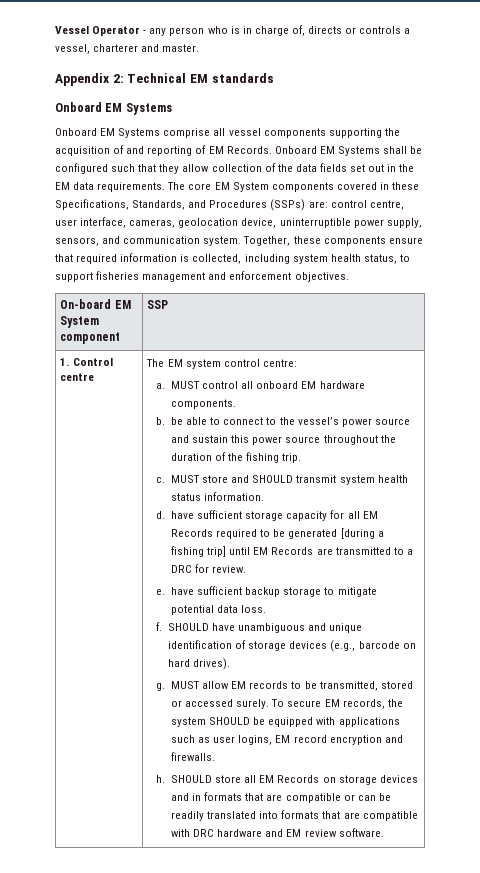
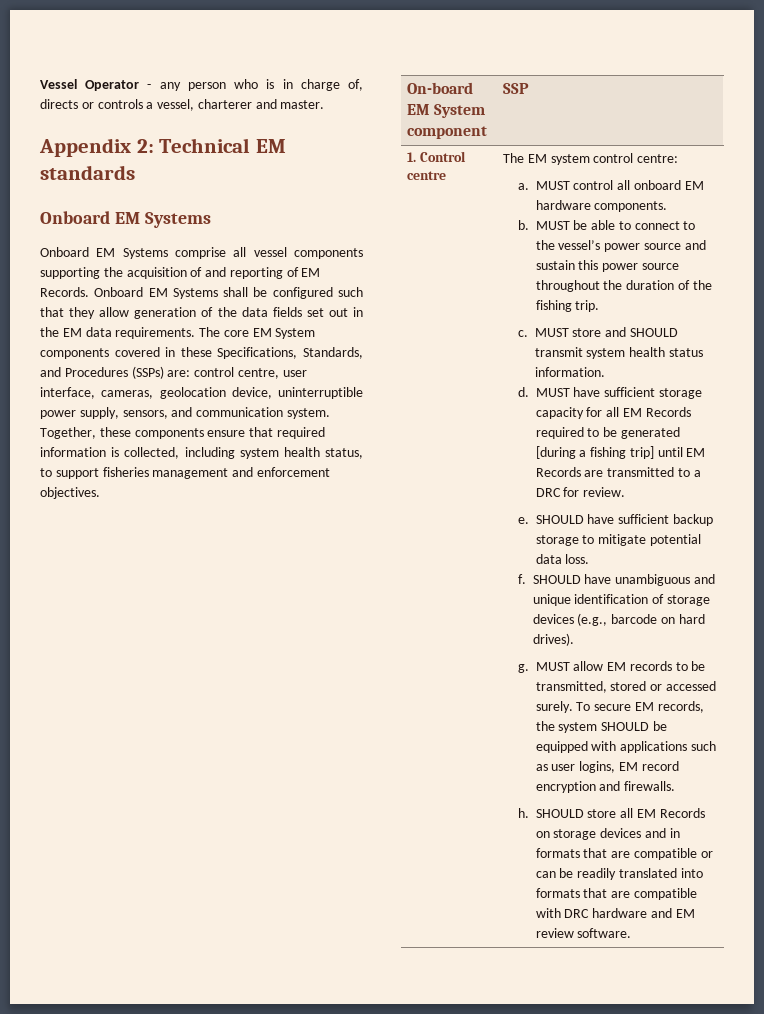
- Onboard EM Systems shall be configured such that they allow collection of the data fields set out in the EM data requirements.
+ Onboard EM Systems shall be configured such that they allow generation of the data fields set out in the EM data requirements.
- b. be able to connect to the vessel’s power source and sustain this power source throughout the duration of the fishing trip.
+ b. MUST be able to connect to the vessel’s power source and sustain this power source throughout the duration of the fishing trip.
- d. have sufficient storage capacity for all EM Records required to be generated [during a fishing trip] until EM Records are transmitted to a DRC for review.
+ d. MUST have sufficient storage capacity for all EM Records required to be generated [during a fishing trip] until EM Records are transmitted to a DRC for review.
- e. have sufficient backup storage to mitigate potential data loss.
+ e. SHOULD have sufficient backup storage to mitigate potential data loss.

